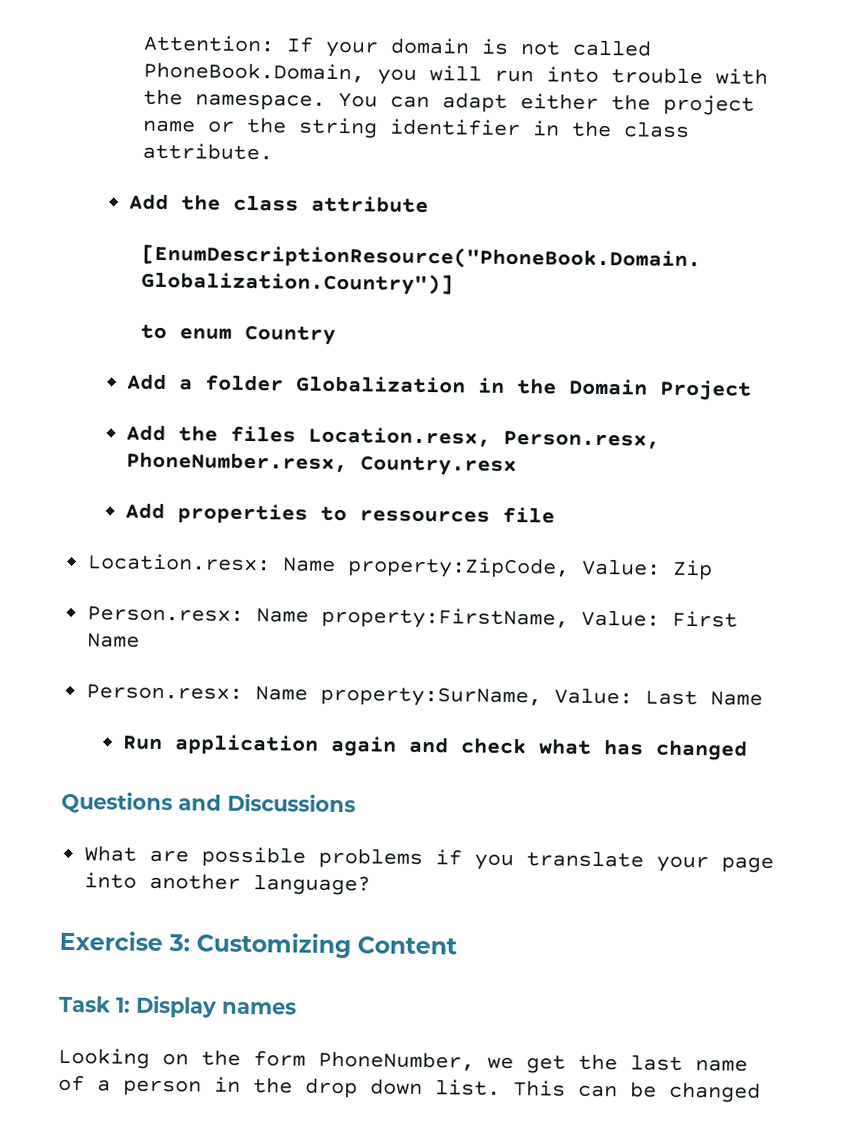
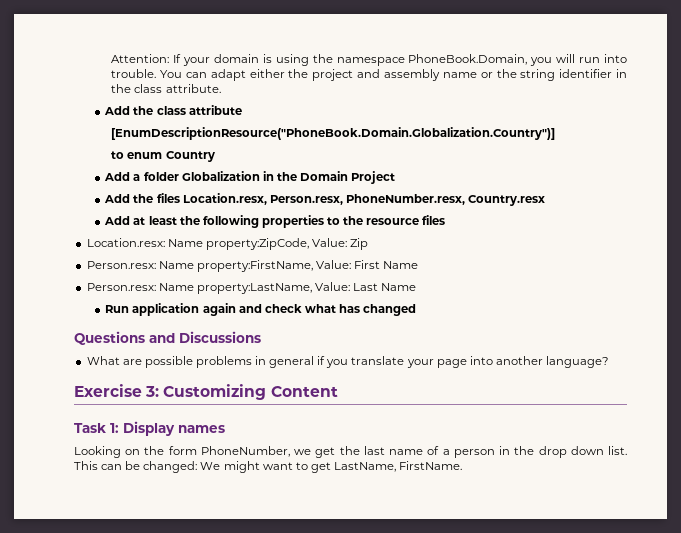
- Attention: If your domain is not called PhoneBook.Domain, you will run into trouble with the namespace.
+ Attention: If your domain is using the namespace PhoneBook.Domain, you will run into trouble.
- You can adapt either the project name or the string identifier in the class attribute.
+ You can adapt either the project and assembly name or the string identifier in the class attribute.
- Add properties to ressources file
+ Add at least the following properties to the resource files
- Person.resx: Name property:SurName, Value: Last Name
+ Person.resx: Name property:LastName, Value: Last Name
- What are possible problems if you translate your page into another language?
+ What are possible problems in general if you translate your page into another language?
- This can be changed
+ This can be changed: We might want to get LastName, FirstName.

